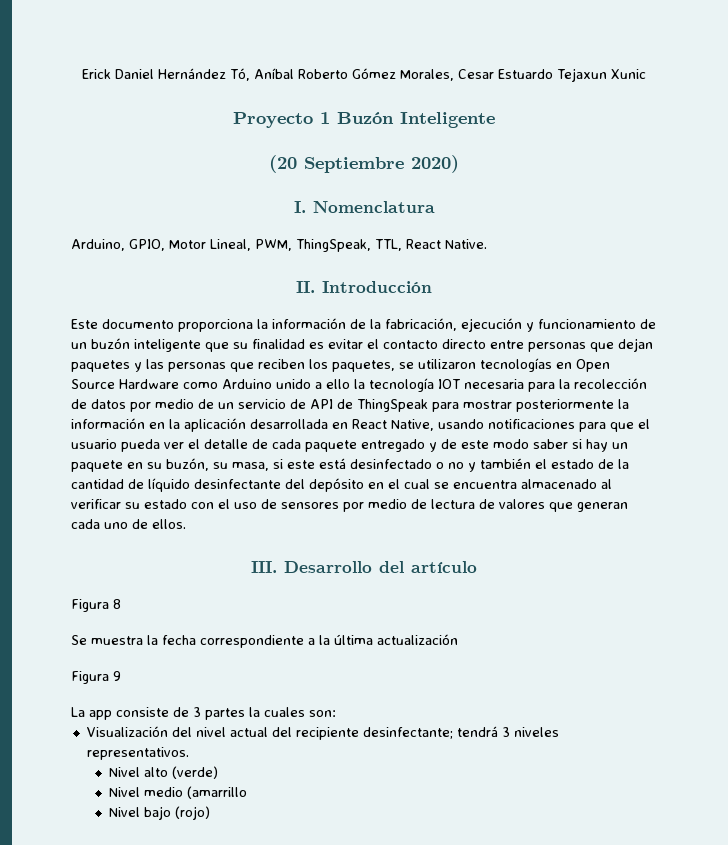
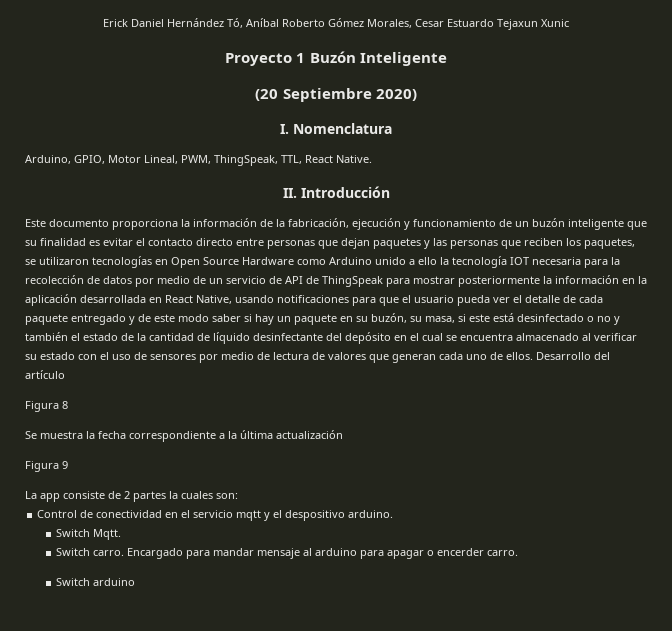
- Este documento proporciona la información de la fabricación, ejecución y funcionamiento de un buzón inteligente que su finalidad es evitar el contacto directo entre personas que dejan paquetes y las personas que reciben los paquetes, se utilizaron tecnologías en Open Source Hardware como Arduino unido a ello la tecnología IOT necesaria para la recolección de datos por medio de un servicio de API de ThingSpeak para mostrar posteriormente la información en la aplicación desarrollada en React Native, usando notificaciones para que el usuario pueda ver el detalle de cada paquete entregado y de este modo saber si hay un paquete en su buzón, su masa, si este está desinfectado o no y también el estado de la cantidad de líquido desinfectante del depósito en el cual se encuentra almacenado al verificar su estado con el uso de sensores por medio de lectura de valores que generan cada uno de ellos.
- III. Desarrollo del artículo
+ Este documento proporciona la información de la fabricación, ejecución y funcionamiento de un buzón inteligente que su finalidad es evitar el contacto directo entre personas que dejan paquetes y las personas que reciben los paquetes, se utilizaron tecnologías en Open Source Hardware como Arduino unido a ello la tecnología IOT necesaria para la recolección de datos por medio de un servicio de API de ThingSpeak para mostrar posteriormente la información en la aplicación desarrollada en React Native, usando notificaciones para que el usuario pueda ver el detalle de cada paquete entregado y de este modo saber si hay un paquete en su buzón, su masa, si este está desinfectado o no y también el estado de la cantidad de líquido desinfectante del depósito en el cual se encuentra almacenado al verificar su estado con el uso de sensores por medio de lectura de valores que generan cada uno de ellos. Desarrollo del artículo
- La app consiste de 3 partes la cuales son:
+ La app consiste de 2 partes la cuales son:
- Visualización del nivel actual del recipiente desinfectante; tendrá 3 niveles representativos.
- Nivel alto (verde)
- Nivel medio (amarrillo
- Nivel bajo (rojo)
+ Control de conectividad en el servicio mqtt y el despositivo arduino.
+ Switch Mqtt.
+ Switch carro. Encargado para mandar mensaje al arduino para apagar o encerder carro.
+ Switch arduino

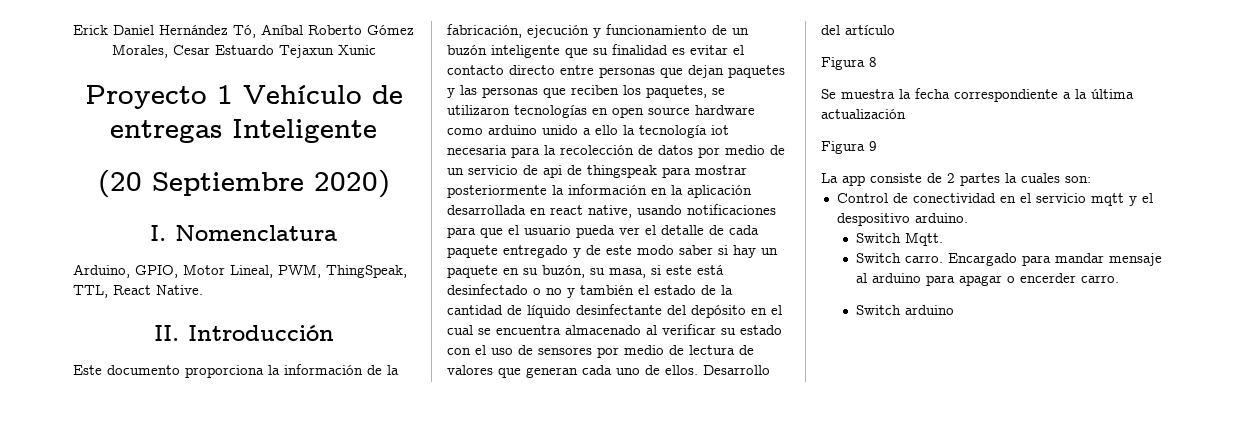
- Proyecto 1 Buzón Inteligente
+ Proyecto 1 Vehículo de entregas Inteligente
- Este documento proporciona la información de la fabricación, ejecución y funcionamiento de un buzón inteligente que su finalidad es evitar el contacto directo entre personas que dejan paquetes y las personas que reciben los paquetes, se utilizaron tecnologías en Open Source Hardware como Arduino unido a ello la tecnología IOT necesaria para la recolección de datos por medio de un servicio de API de ThingSpeak para mostrar posteriormente la información en la aplicación desarrollada en React Native, usando notificaciones para que el usuario pueda ver el detalle de cada paquete entregado y de este modo saber si hay un paquete en su buzón, su masa, si este está desinfectado o no y también el estado de la cantidad de líquido desinfectante del depósito en el cual se encuentra almacenado al verificar su estado con el uso de sensores por medio de lectura de valores que generan cada uno de ellos.
+ Este documento proporciona la información de la fabricación, ejecución y funcionamiento de un buzón inteligente que su finalidad es evitar el contacto directo entre personas que dejan paquetes y las personas que reciben los paquetes, se utilizaron tecnologías en open source hardware como arduino unido a ello la tecnología iot necesaria para la recolección de datos por medio de un servicio de api de thingspeak para mostrar posteriormente la información en la aplicación desarrollada en react native, usando notificaciones para que el usuario pueda ver el detalle de cada paquete entregado y de este modo saber si hay un paquete en su buzón, su masa, si este está desinfectado o no y también el estado de la cantidad de líquido desinfectante del depósito en el cual se encuentra almacenado al verificar su estado con el uso de sensores por medio de lectura de valores que generan cada uno de ellos.

